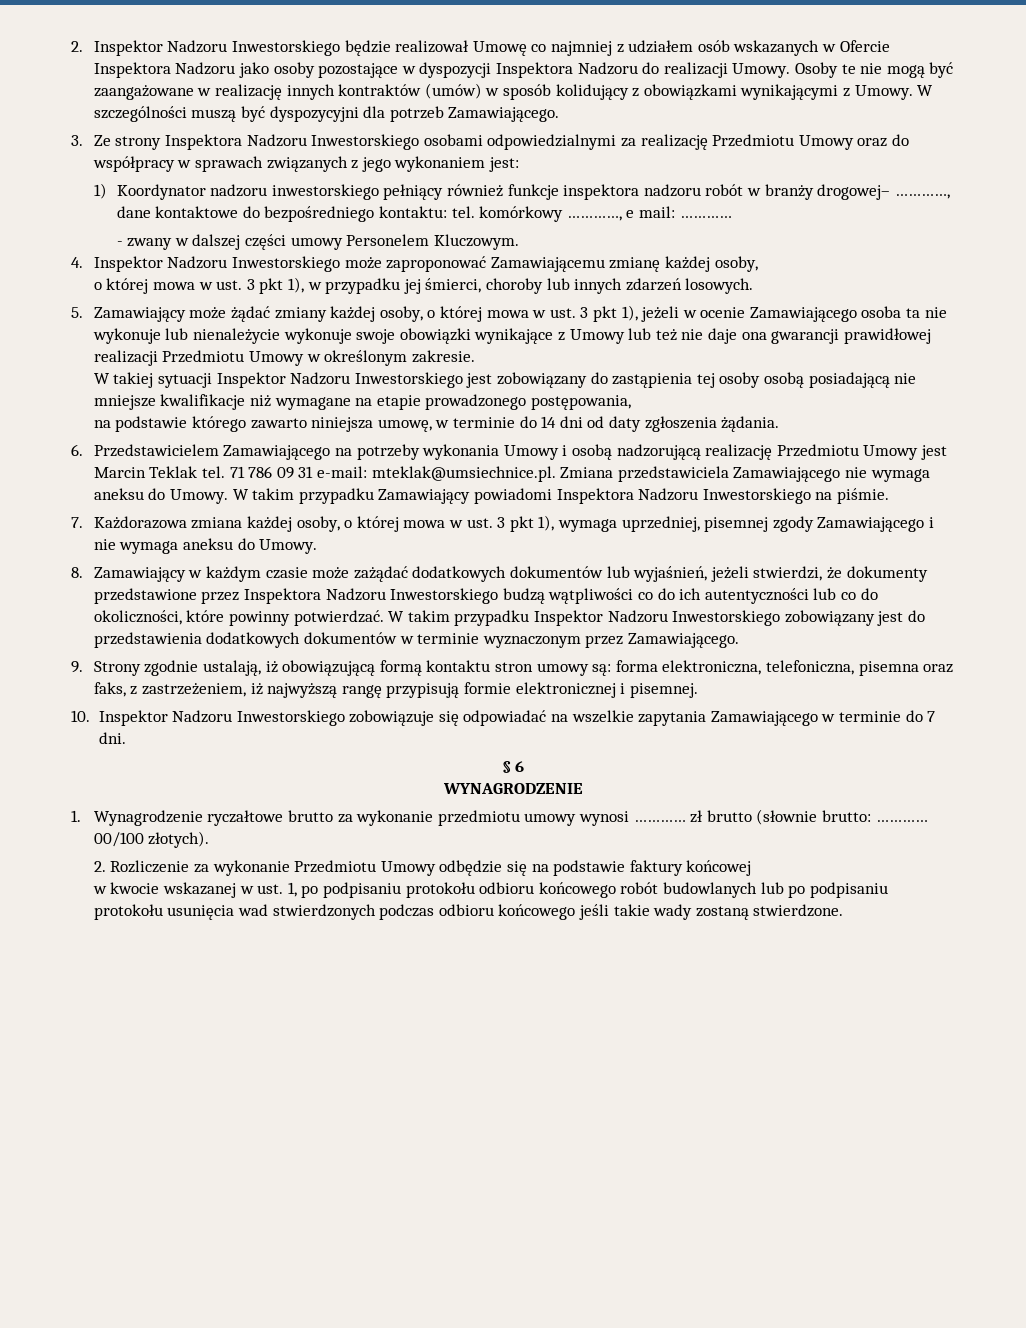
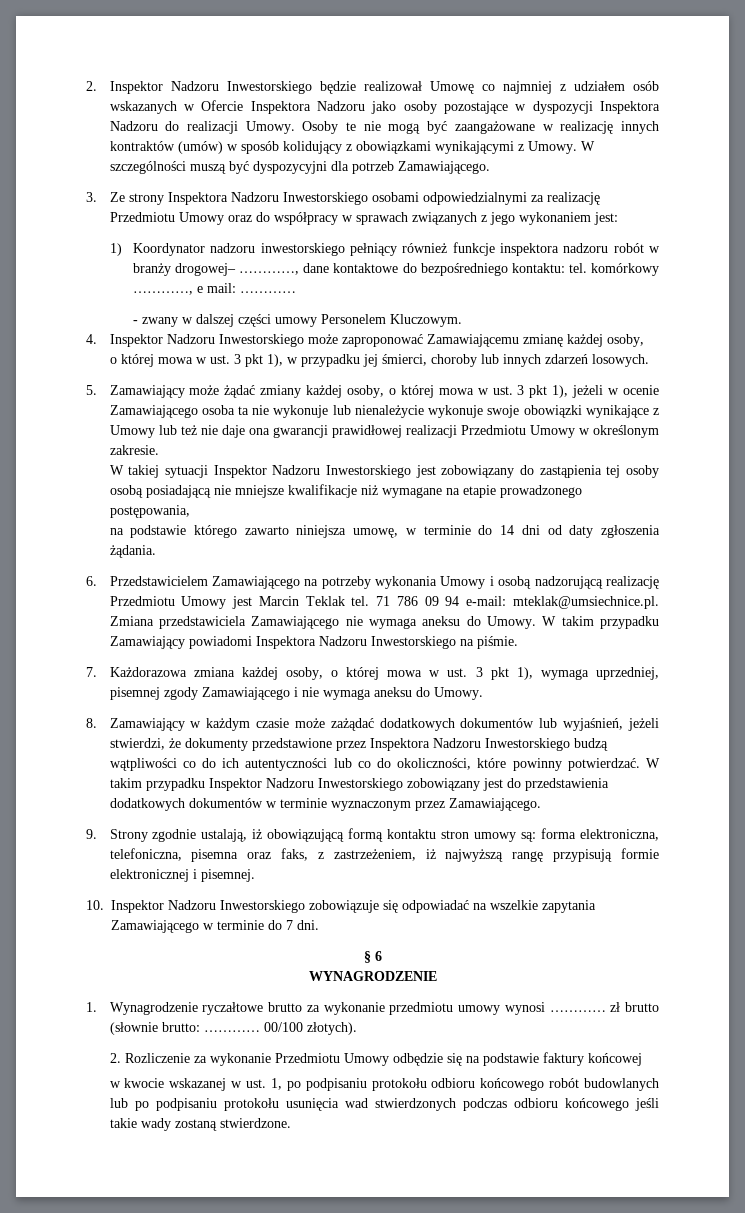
- 71 786 09 31 e-mail: mteklak@umsiechnice.pl. Zmiana przedstawiciela Zamawiającego nie wymaga aneksu do Umowy.
+ 71 786 09 94 e-mail: mteklak@umsiechnice.pl. Zmiana przedstawiciela Zamawiającego nie wymaga aneksu do Umowy.

